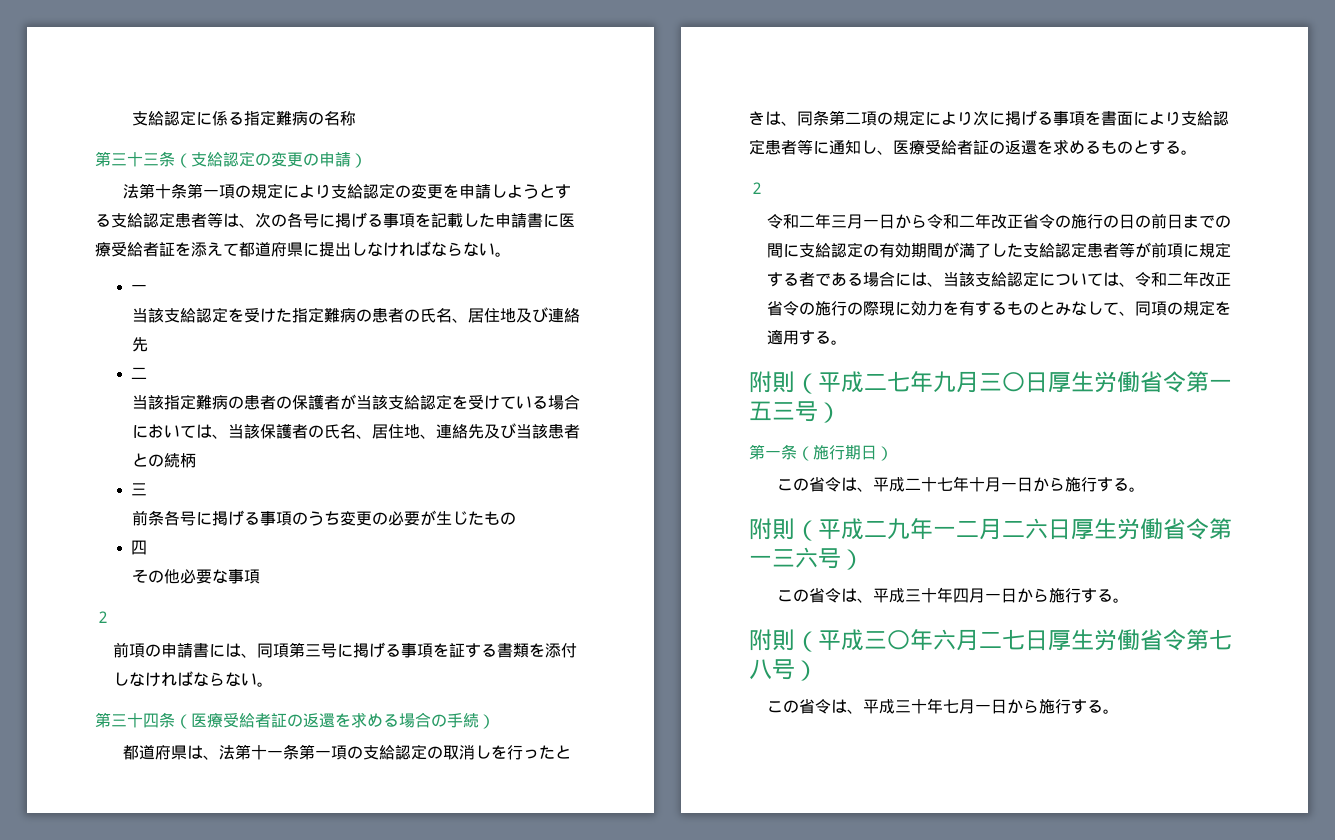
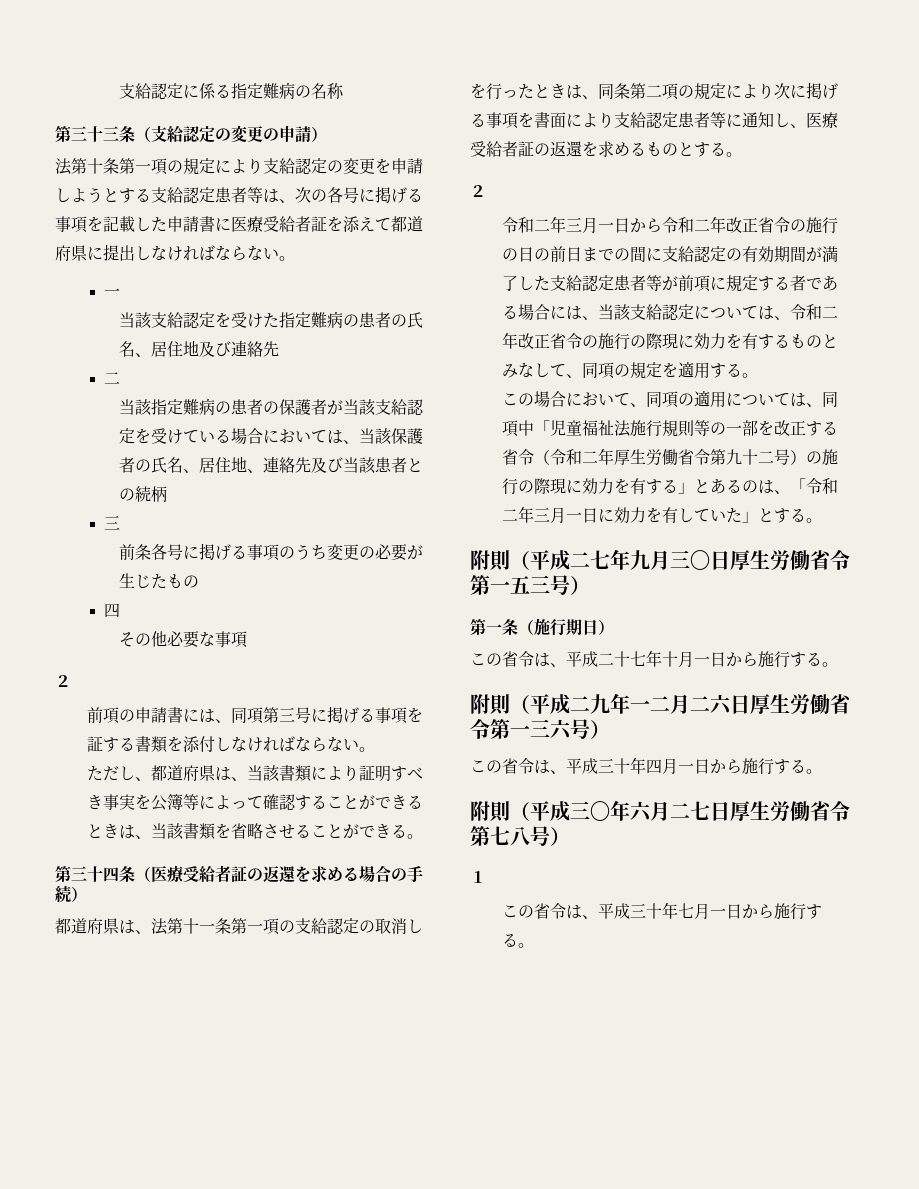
+ ただし、都道府県は、当該書類により証明すべき事実を公簿等によって確認することができるときは、当該書類を省略させることができる。
+ この場合において、同項の適用については、同項中「児童福祉法施行規則等の一部を改正する省令（令和二年厚生労働省令第九十二号）の施行の際現に効力を有する」とあるのは、「令和二年三月一日に効力を有していた」とする。
+ １

